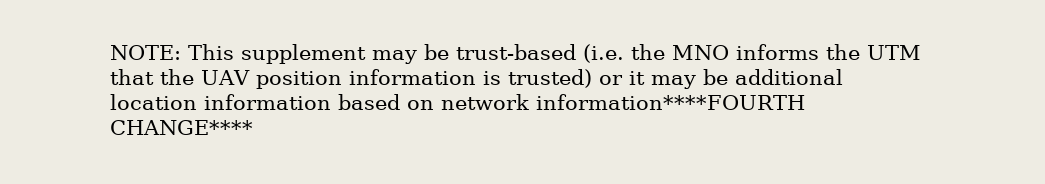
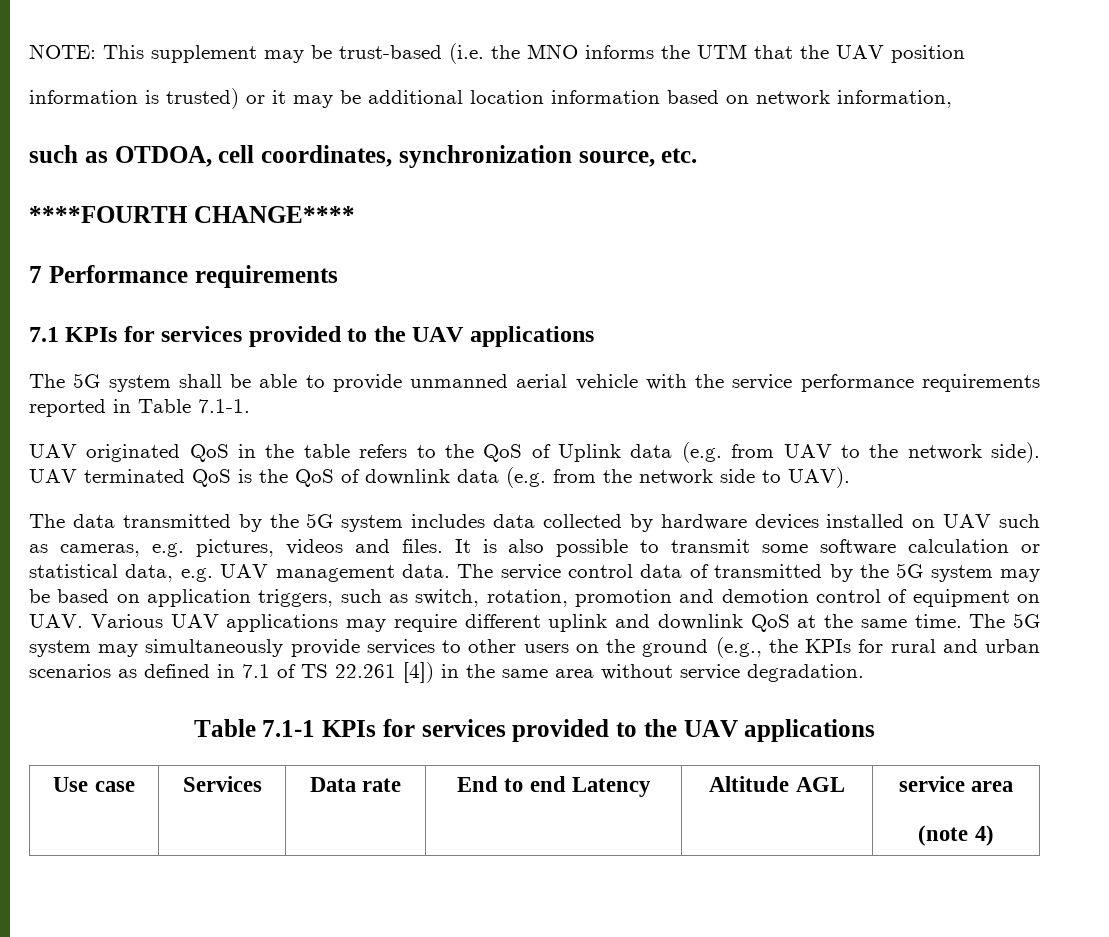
- NOTE: This supplement may be trust-based (i.e. the MNO informs the UTM that the UAV position information is trusted) or it may be additional location information based on network information****FOURTH CHANGE****
+ NOTE: This supplement may be trust-based (i.e. the MNO informs the UTM that the UAV position
+ information is trusted) or it may be additional location information based on network information,
+ such as OTDOA, cell coordinates, synchronization source, etc.
+ ****FOURTH CHANGE****
+ 7 Performance requirements
+ 7.1 KPIs for services provided to the UAV applications
+ The 5G system shall be able to provide unmanned aerial vehicle with the service performance requirements reported in Table 7.1-1.
+ UAV originated QoS in the table refers to the QoS of Uplink data (e.g. from UAV to the network side). UAV terminated QoS is the QoS of downlink data (e.g. from the network side to UAV).
+ The data transmitted by the 5G system includes data collected by hardware devices installed on UAV such as cameras, e.g. pictures, videos and files. It is also possible to transmit some software calculation or statistical data, e.g. UAV management data. The service control data of transmitted by the 5G system may be based on application triggers, such as switch, rotation, promotion and demotion control of equipment on UAV. Various UAV applications may require different uplink and downlink QoS at the same time. The 5G system may simultaneously provide services to other users on the ground (e.g., the KPIs for rural and urban scenarios as defined in 7.1 of TS 22.261 [4]) in the same area without service degradation.
+ Table 7.1-1 KPIs for services provided to the UAV applications
+ Use case | Services | Data rate | End to end Latency | Altitude AGL | service area
+ (note 4)

